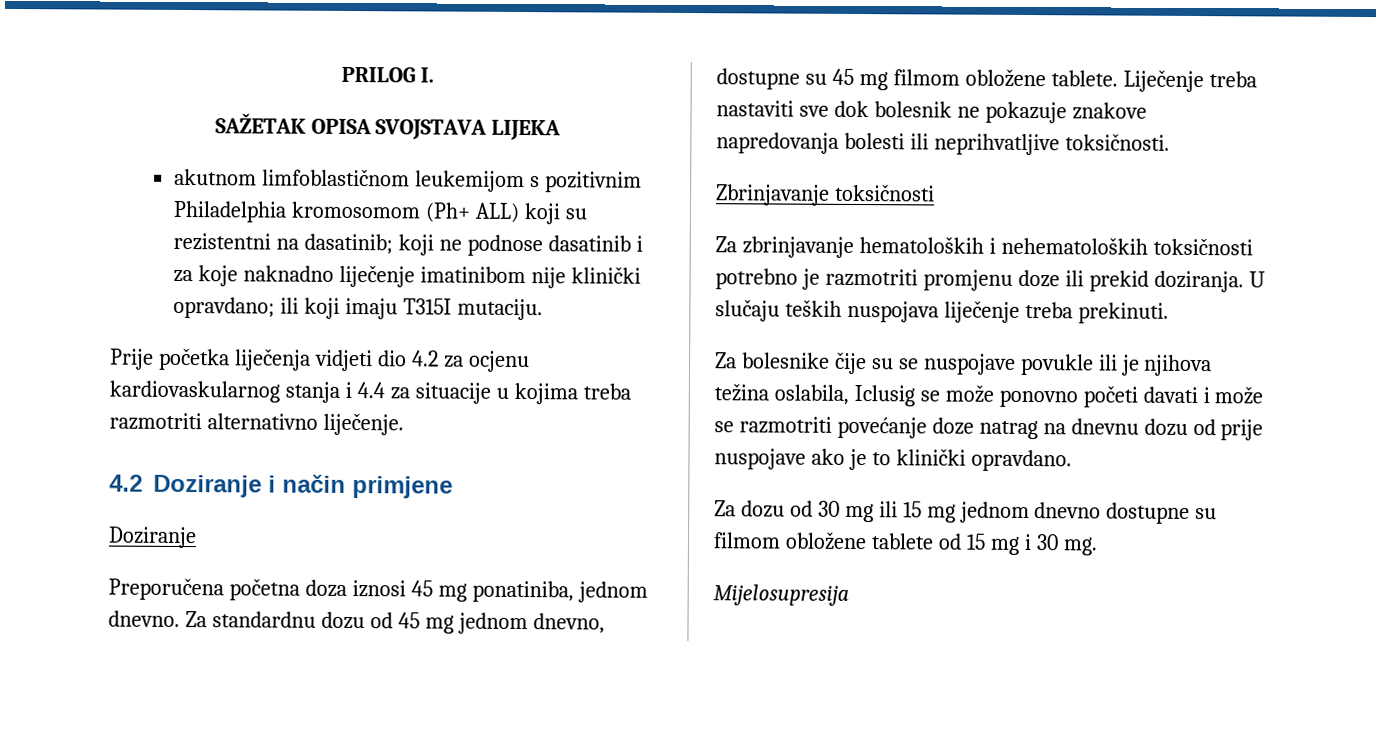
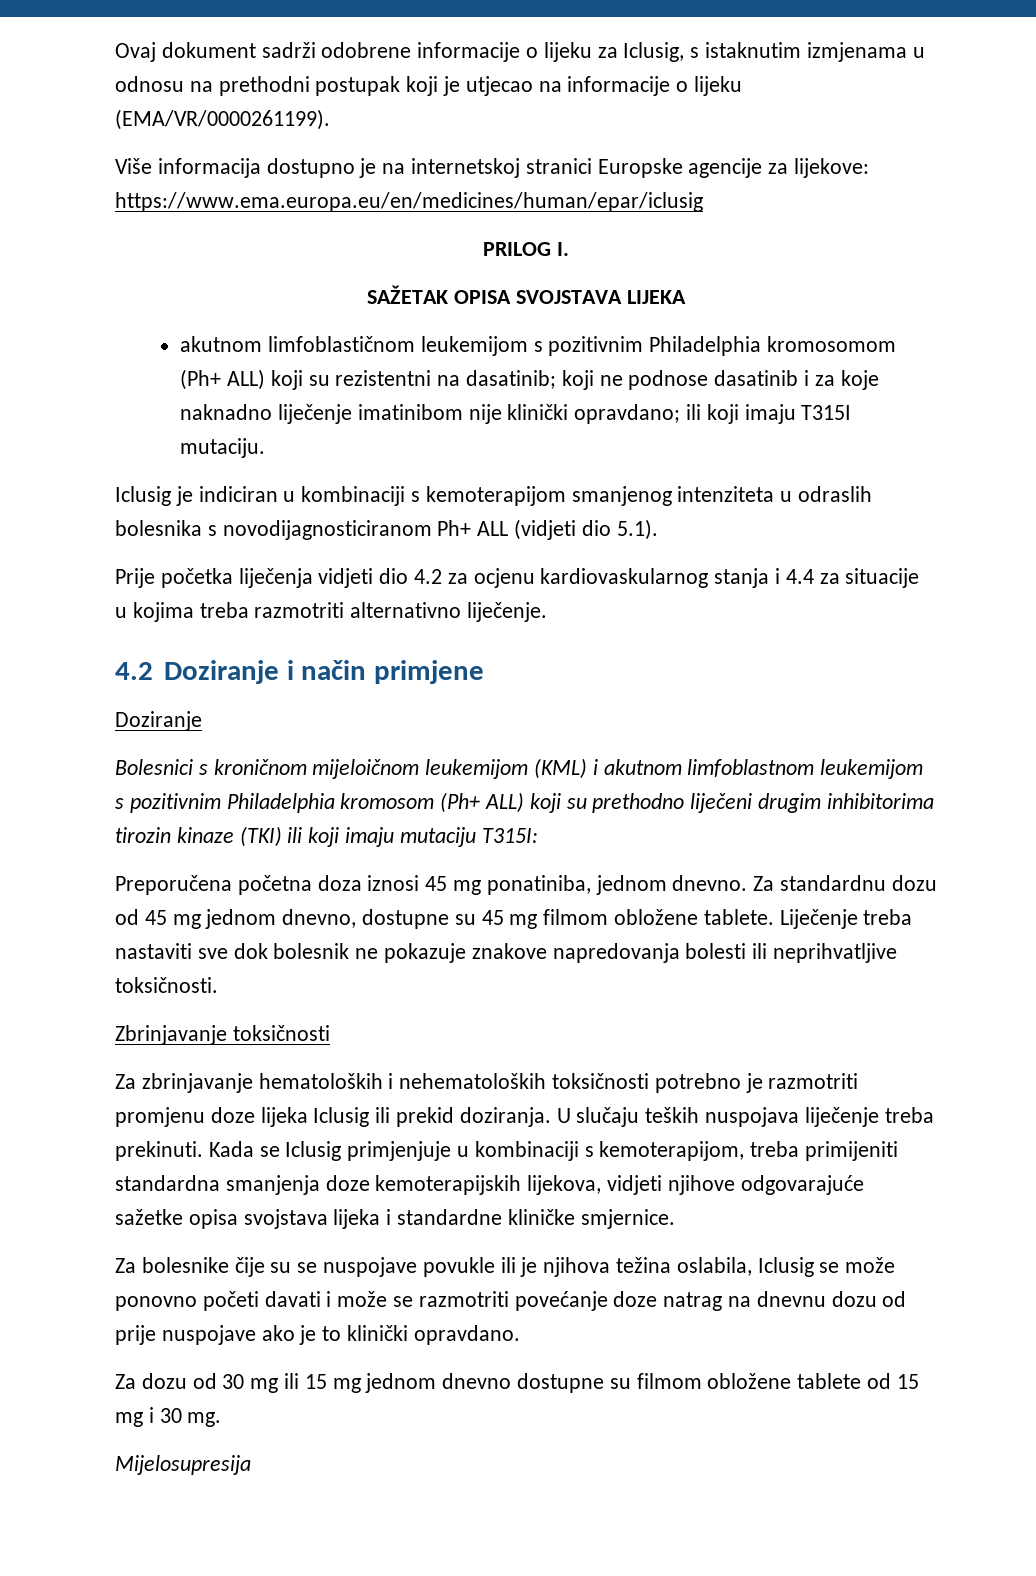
+ Ovaj dokument sadrži odobrene informacije o lijeku za Iclusig, s istaknutim izmjenama u odnosu na prethodni postupak koji je utjecao na informacije o lijeku (EMA/VR/0000261199).
+ Više informacija dostupno je na internetskoj stranici Europske agencije za lijekove: https://www.ema.europa.eu/en/medicines/human/epar/iclusig
+ Iclusig je indiciran u kombinaciji s kemoterapijom smanjenog intenziteta u odraslih bolesnika s novodijagnosticiranom Ph+ ALL (vidjeti dio 5.1).
+ Bolesnici s kroničnom mijeloičnom leukemijom (KML) i akutnom limfoblastnom leukemijom s pozitivnim Philadelphia kromosom (Ph+ ALL) koji su prethodno liječeni drugim inhibitorima tirozin kinaze (TKI) ili koji imaju mutaciju T315I:
- Za zbrinjavanje hematoloških i nehematoloških toksičnosti potrebno je razmotriti promjenu doze ili prekid doziranja.
+ Za zbrinjavanje hematoloških i nehematoloških toksičnosti potrebno je razmotriti promjenu doze lijeka Iclusig ili prekid doziranja.
+ Kada se Iclusig primjenjuje u kombinaciji s kemoterapijom, treba primijeniti standardna smanjenja doze kemoterapijskih lijekova, vidjeti njihove odgovarajuće sažetke opisa svojstava lijeka i standardne kliničke smjernice.

